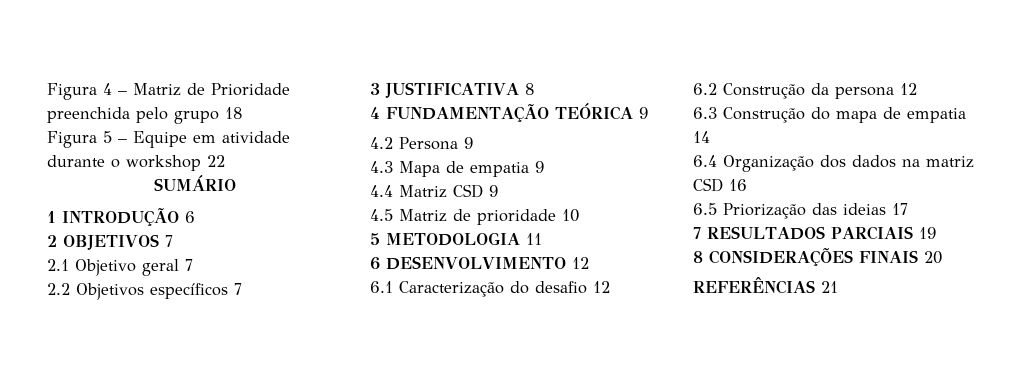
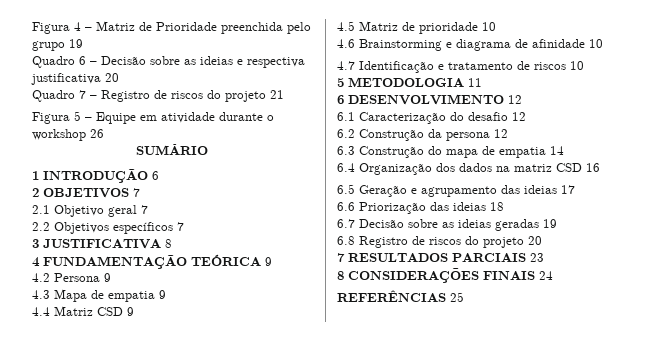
- Figura 4 – Matriz de Prioridade preenchida pelo grupo 18
+ Figura 4 – Matriz de Prioridade preenchida pelo grupo 19
+ Quadro 6 – Decisão sobre as ideias e respectiva justificativa 20
+ Quadro 7 – Registro de riscos do projeto 21
- Figura 5 – Equipe em atividade durante o workshop 22
+ Figura 5 – Equipe em atividade durante o workshop 26
+ 4.6 Brainstorming e diagrama de afinidade 10
+ 4.7 Identificação e tratamento de riscos 10
- 6.5 Priorização das ideias 17
+ 6.5 Geração e agrupamento das ideias 17
+ 6.6 Priorização das ideias 18
+ 6.7 Decisão sobre as ideias geradas 19
+ 6.8 Registro de riscos do projeto 20
- 7 RESULTADOS PARCIAIS 19
+ 7 RESULTADOS PARCIAIS 23
- 8 CONSIDERAÇÕES FINAIS 20
+ 8 CONSIDERAÇÕES FINAIS 24
- REFERÊNCIAS 21
+ REFERÊNCIAS 25

